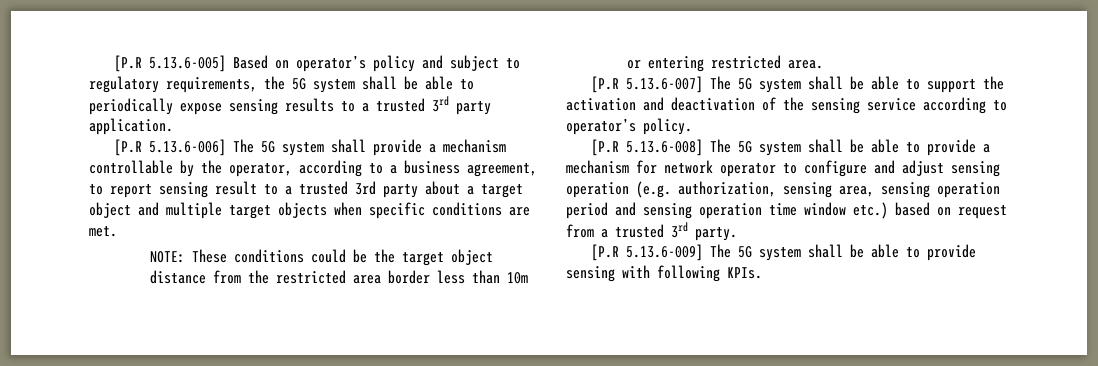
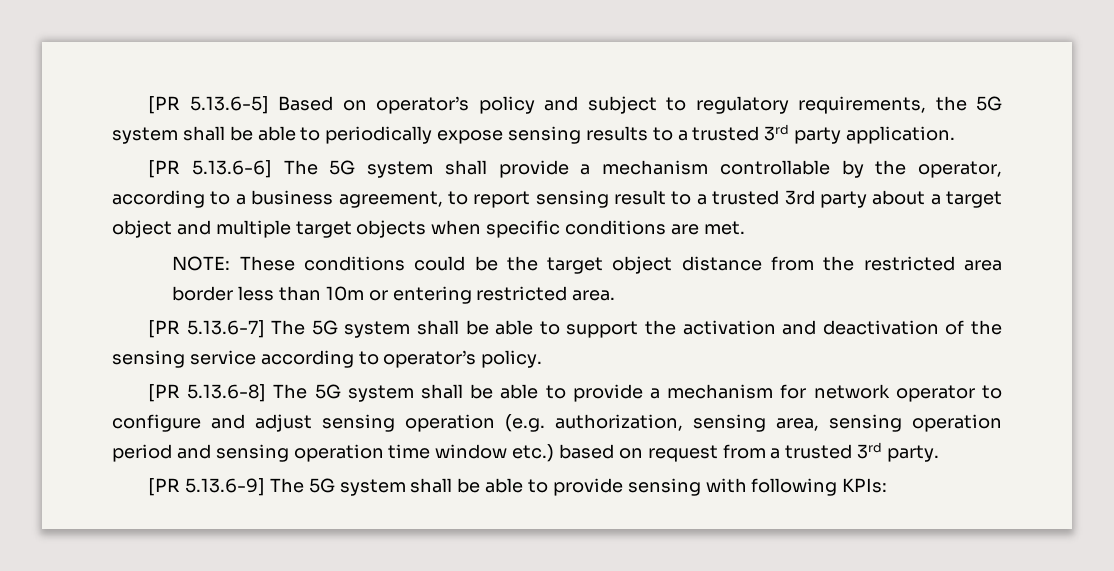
- [P.R 5.13.6-005] Based on operator’s policy and subject to regulatory requirements, the 5G system shall be able to periodically expose sensing results to a trusted 3rd party application.
+ [PR 5.13.6-5] Based on operator’s policy and subject to regulatory requirements, the 5G system shall be able to periodically expose sensing results to a trusted 3rd party application.
- [P.R 5.13.6-006] The 5G system shall provide a mechanism controllable by the operator, according to a business agreement, to report sensing result to a trusted 3rd party about a target object and multiple target objects when specific conditions are met.
+ [PR 5.13.6-6] The 5G system shall provide a mechanism controllable by the operator, according to a business agreement, to report sensing result to a trusted 3rd party about a target object and multiple target objects when specific conditions are met.
- [P.R 5.13.6-007] The 5G system shall be able to support the activation and deactivation of the sensing service according to operator’s policy.
+ [PR 5.13.6-7] The 5G system shall be able to support the activation and deactivation of the sensing service according to operator’s policy.
- [P.R 5.13.6-008] The 5G system shall be able to provide a mechanism for network operator to configure and adjust sensing operation (e.g. authorization, sensing area, sensing operation period and sensing operation time window etc.) based on request from a trusted 3rd party.
+ [PR 5.13.6-8] The 5G system shall be able to provide a mechanism for network operator to configure and adjust sensing operation (e.g. authorization, sensing area, sensing operation period and sensing operation time window etc.) based on request from a trusted 3rd party.
- [P.R 5.13.6-009] The 5G system shall be able to provide sensing with following KPIs.
+ [PR 5.13.6-9] The 5G system shall be able to provide sensing with following KPIs:

